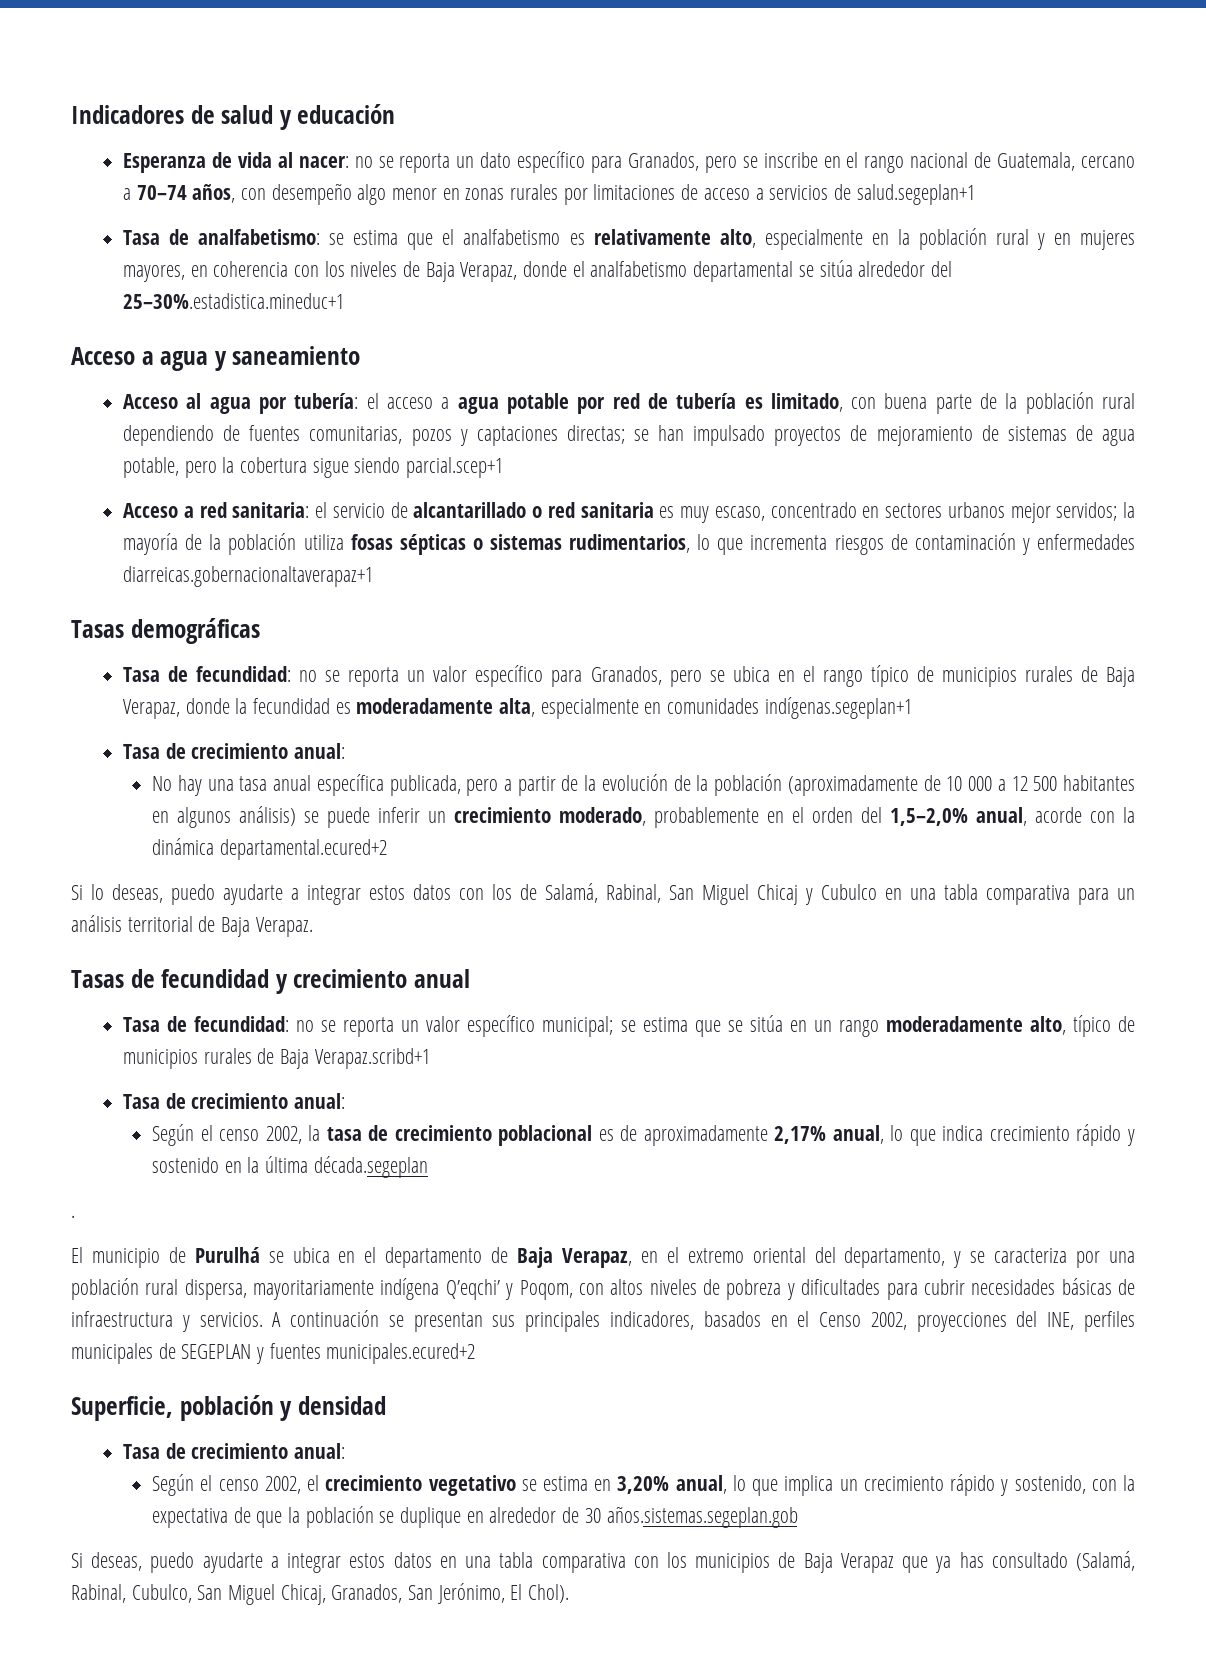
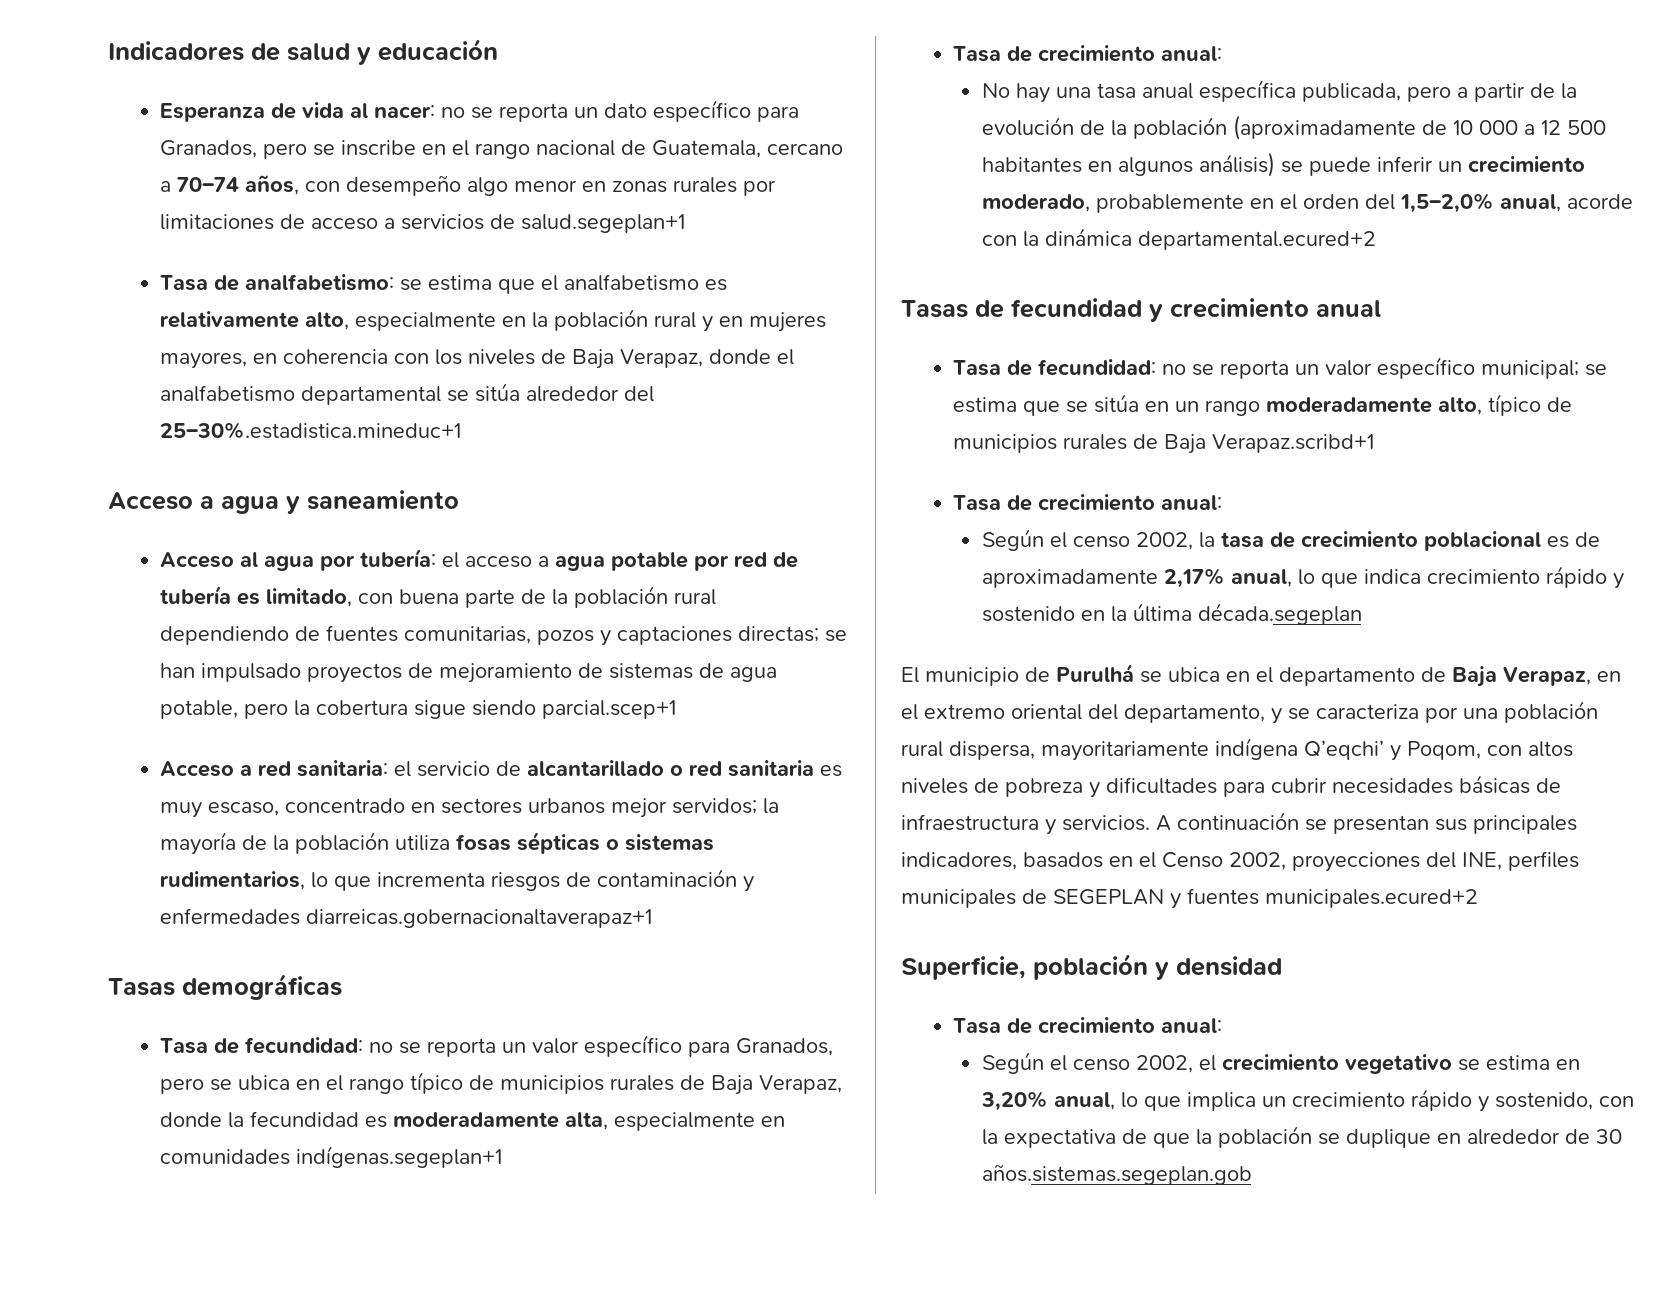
- Si lo deseas, puedo ayudarte a integrar estos datos con los de Salamá, Rabinal, San Miguel Chicaj y Cubulco en una tabla comparativa para un análisis territorial de Baja Verapaz.
- .
- Si deseas, puedo ayudarte a integrar estos datos en una tabla comparativa con los municipios de Baja Verapaz que ya has consultado (Salamá, Rabinal, Cubulco, San Miguel Chicaj, Granados, San Jerónimo, El Chol).

